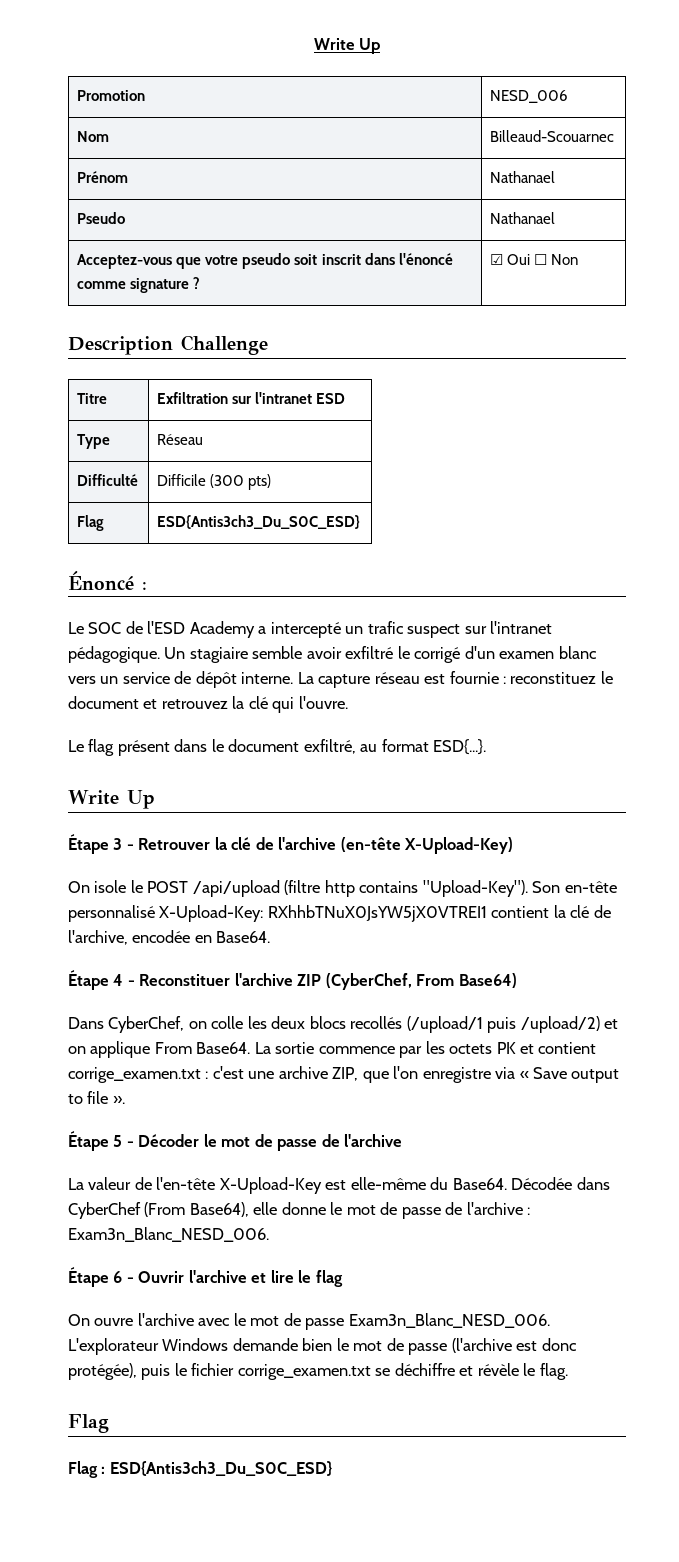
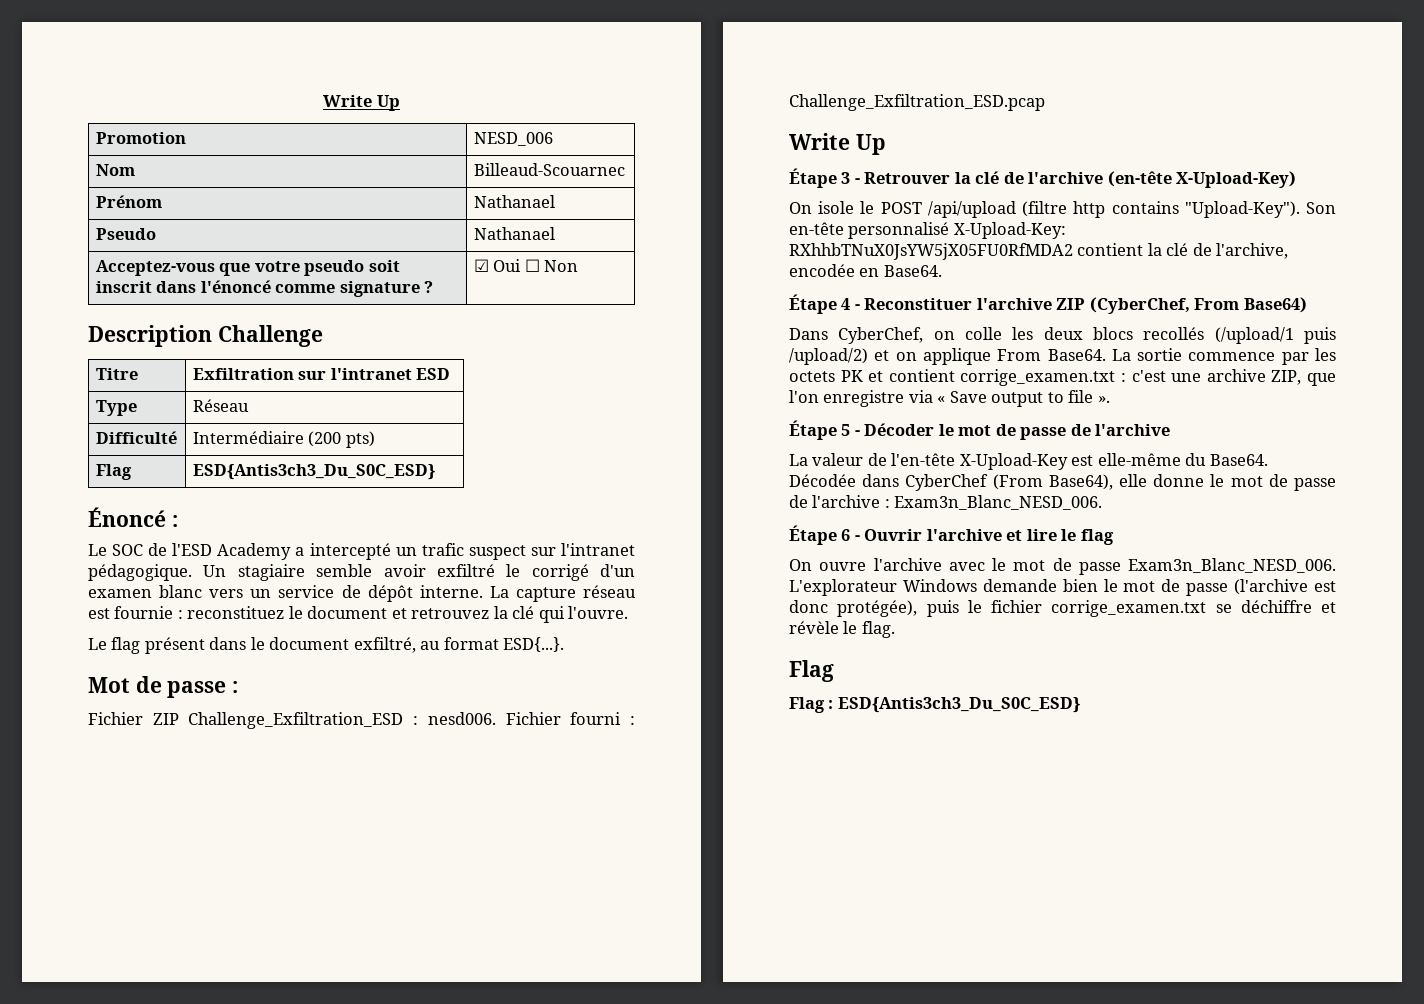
- Difficulté | Difficile (300 pts)
+ Difficulté | Intermédiaire (200 pts)
+ Mot de passe :
+ Fichier ZIP Challenge_Exfiltration_ESD : nesd006. Fichier fourni : Challenge_Exfiltration_ESD.pcap
- Son en-tête personnalisé X-Upload-Key: RXhhbTNuX0JsYW5jX0VTREI1 contient la clé de l'archive, encodée en Base64.
+ Son en-tête personnalisé X-Upload-Key: RXhhbTNuX0JsYW5jX05FU0RfMDA2 contient la clé de l'archive, encodée en Base64.

